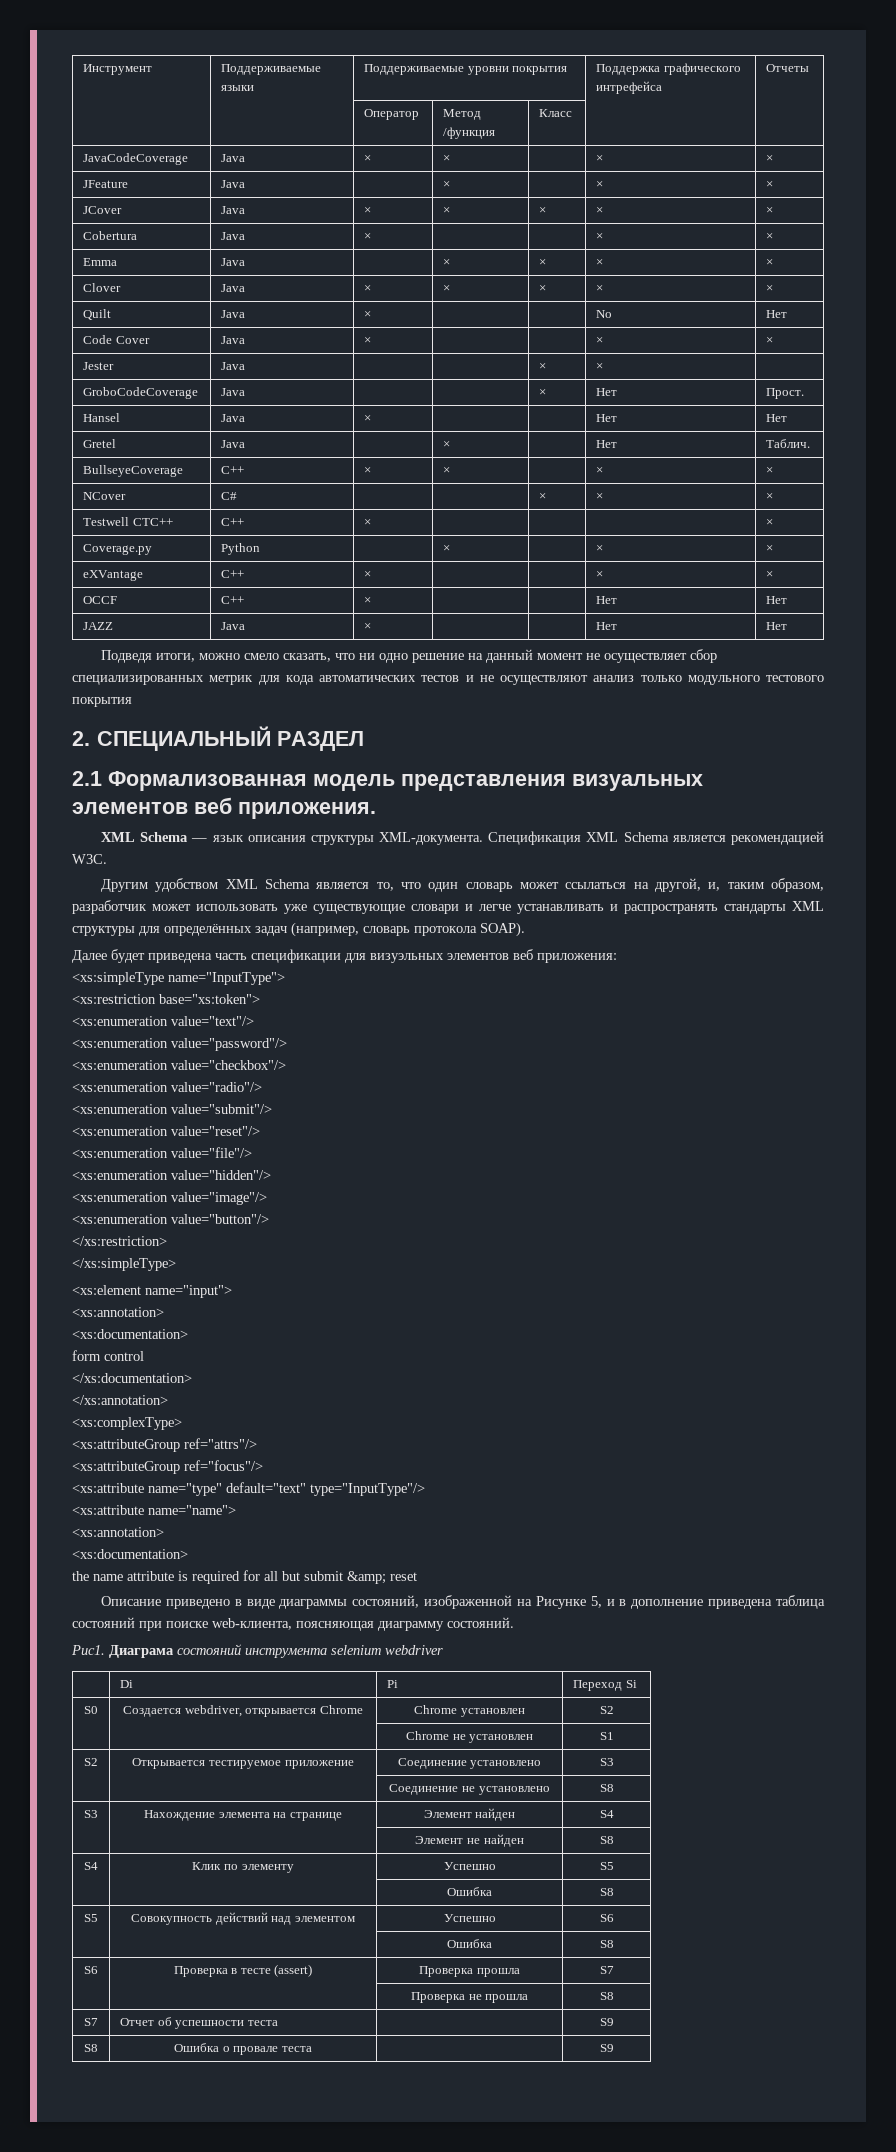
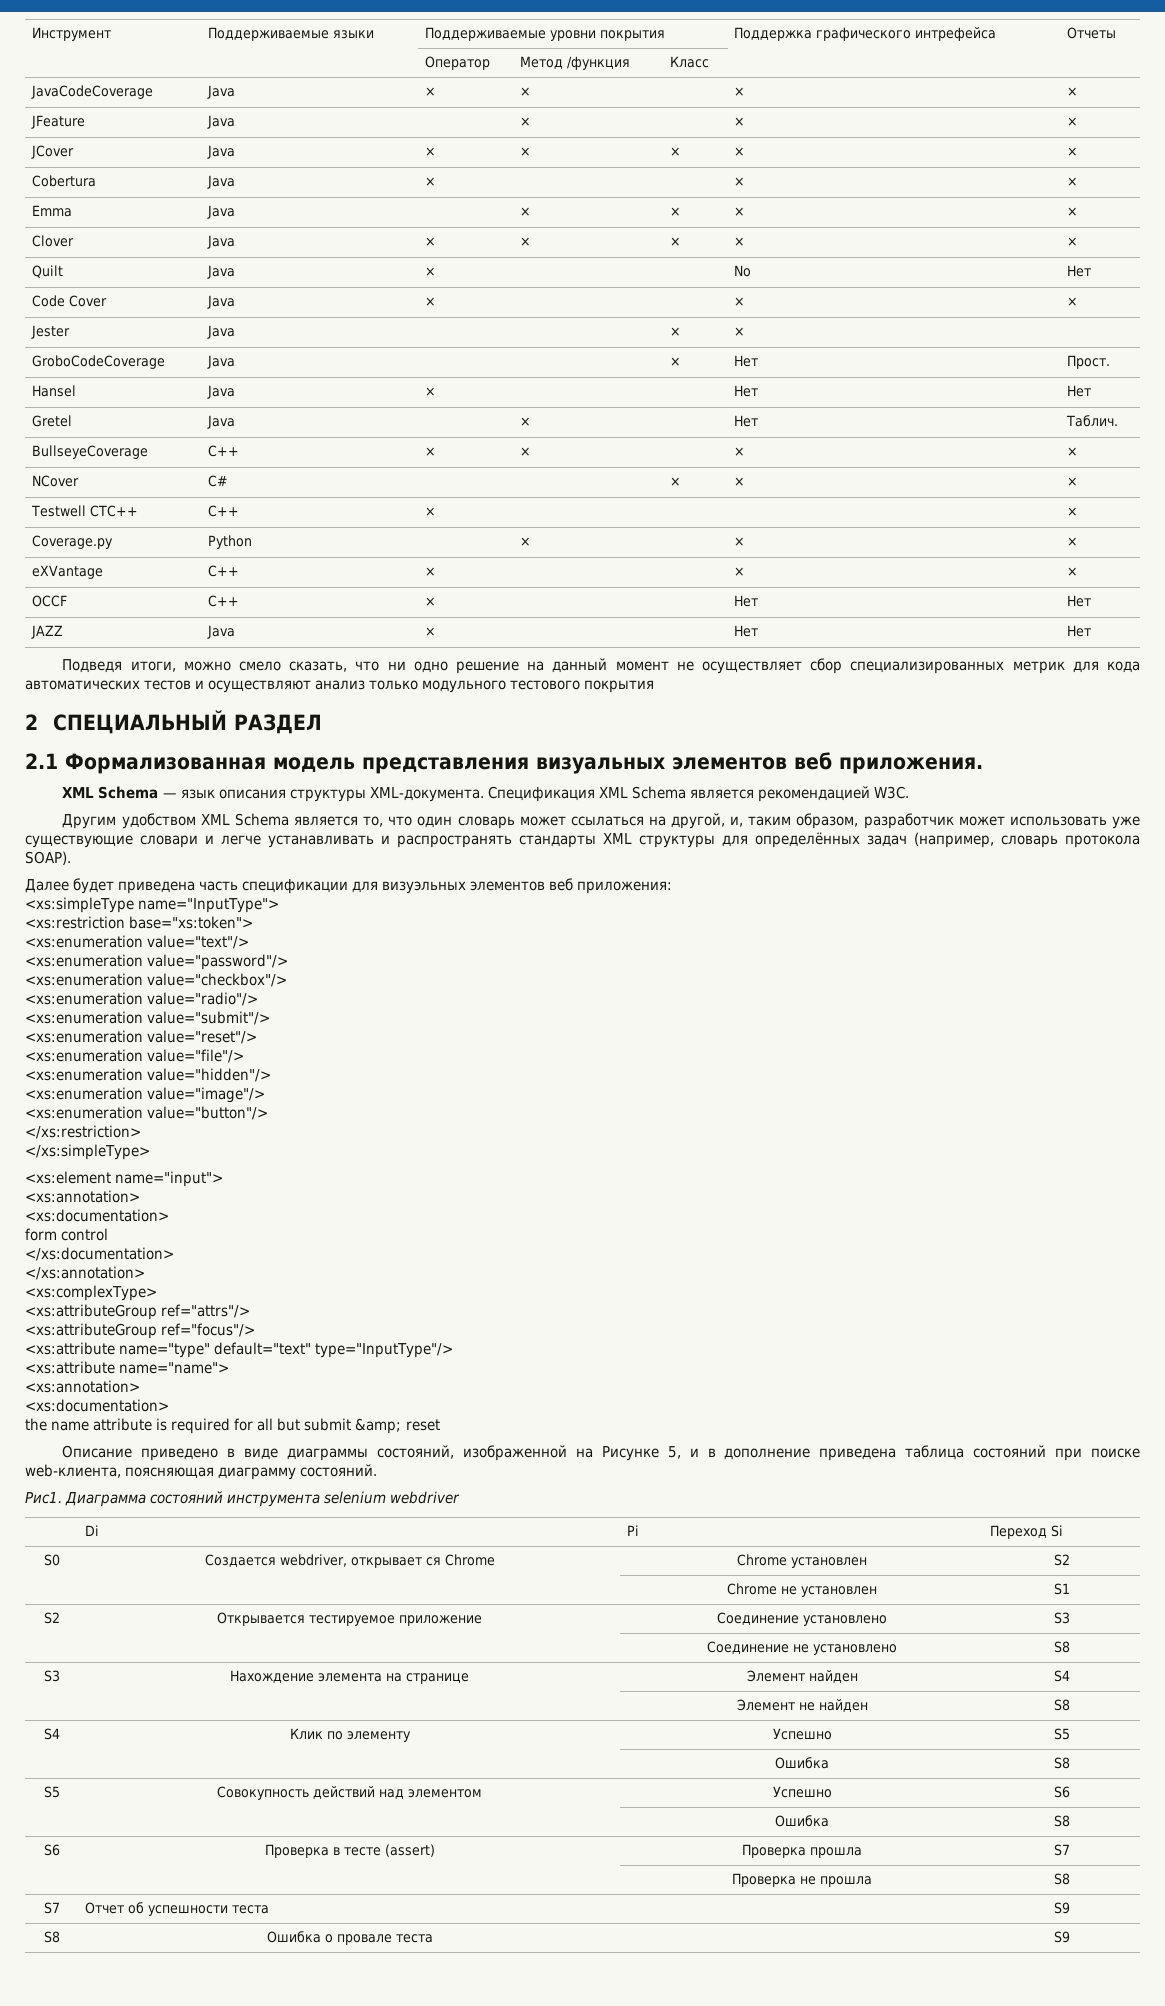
- Подведя итоги, можно смело сказать, что ни одно решение на данный момент не осуществляет сбор специализированных метрик для кода автоматических тестов и не осуществляют анализ только модульного тестового покрытия
+ Подведя итоги, можно смело сказать, что ни одно решение на данный момент не осуществляет сбор специализированных метрик для кода автоматических тестов и осуществляют анализ только модульного тестового покрытия
- 2. СПЕЦИАЛЬНЫЙ РАЗДЕЛ
+ 2 СПЕЦИАЛЬНЫЙ РАЗДЕЛ
- Диаграма состояний инструмента selenium webdriver
+ Диаграмма состояний инструмента selenium webdriver
- S0 | Создается webdriver, открывается Chrome | Chrome установлен | S2
+ S0 | Создается webdriver, открывает ся Chrome | Chrome установлен | S2

